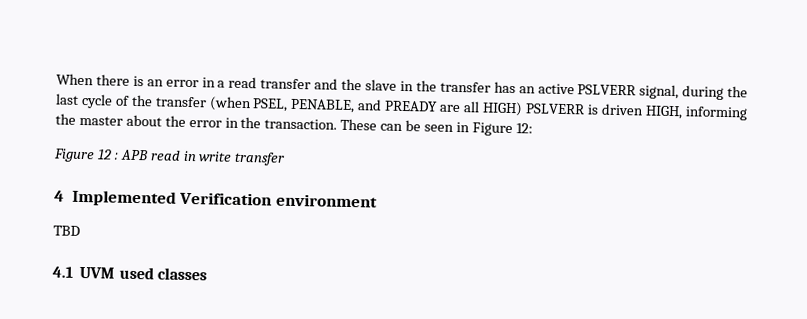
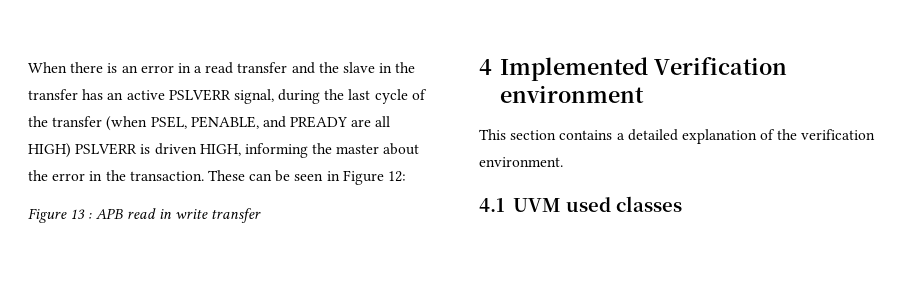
- Figure 12 : APB read in write transfer
+ Figure 13 : APB read in write transfer
- TBD
+ This section contains a detailed explanation of the verification environment.

